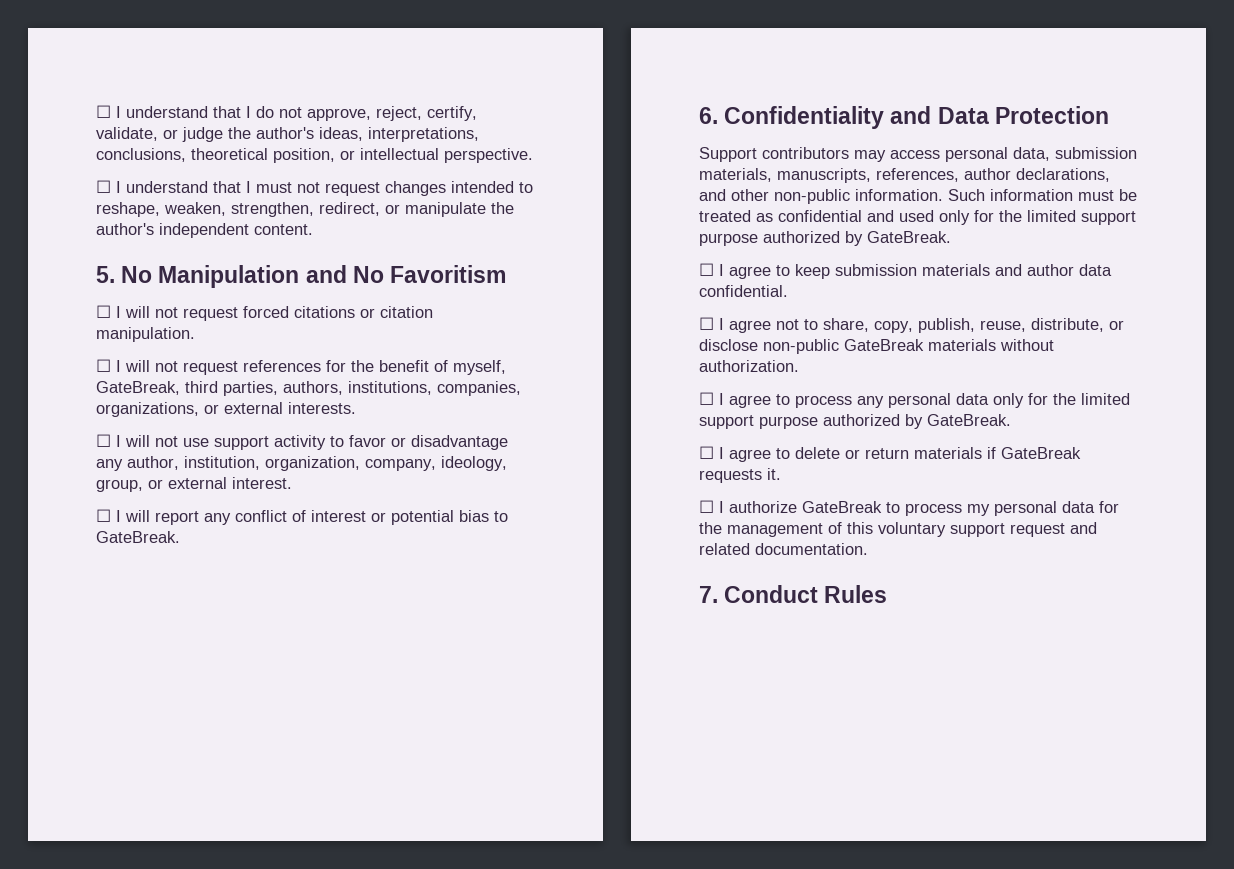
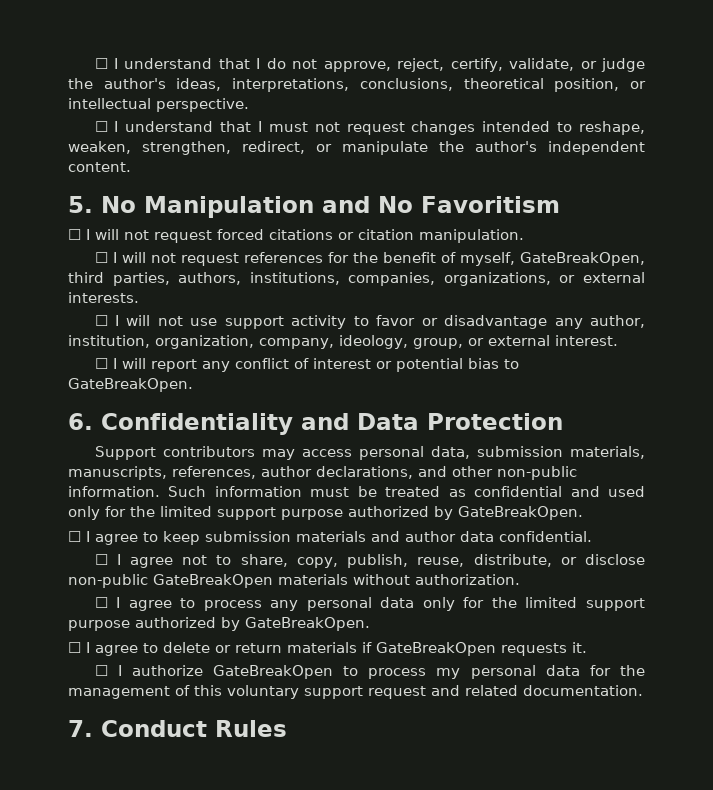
- ☐ I will not request references for the benefit of myself, GateBreak, third parties, authors, institutions, companies, organizations, or external interests.
+ ☐ I will not request references for the benefit of myself, GateBreakOpen, third parties, authors, institutions, companies, organizations, or external interests.
- ☐ I will report any conflict of interest or potential bias to GateBreak.
+ ☐ I will report any conflict of interest or potential bias to GateBreakOpen.
- Such information must be treated as confidential and used only for the limited support purpose authorized by GateBreak.
+ Such information must be treated as confidential and used only for the limited support purpose authorized by GateBreakOpen.
- ☐ I agree not to share, copy, publish, reuse, distribute, or disclose non-public GateBreak materials without authorization.
+ ☐ I agree not to share, copy, publish, reuse, distribute, or disclose non-public GateBreakOpen materials without authorization.
- ☐ I agree to process any personal data only for the limited support purpose authorized by GateBreak.
+ ☐ I agree to process any personal data only for the limited support purpose authorized by GateBreakOpen.
- ☐ I agree to delete or return materials if GateBreak requests it.
+ ☐ I agree to delete or return materials if GateBreakOpen requests it.
- ☐ I authorize GateBreak to process my personal data for the management of this voluntary support request and related documentation.
+ ☐ I authorize GateBreakOpen to process my personal data for the management of this voluntary support request and related documentation.

